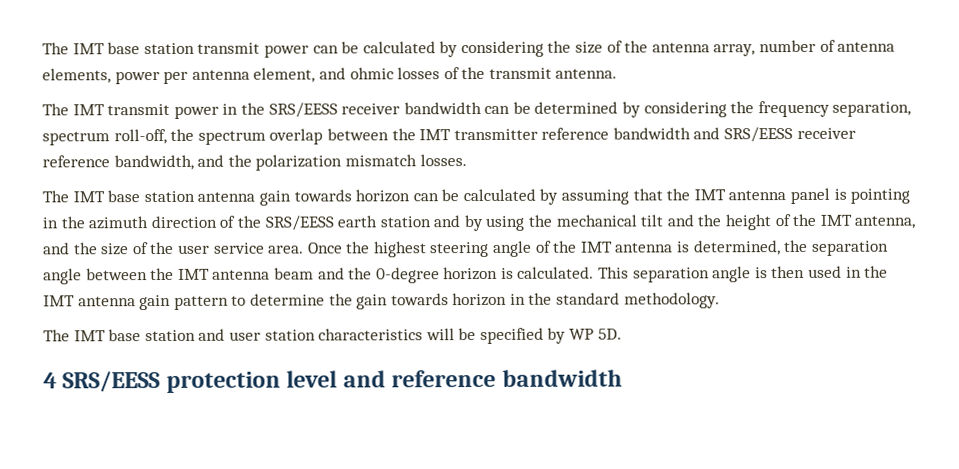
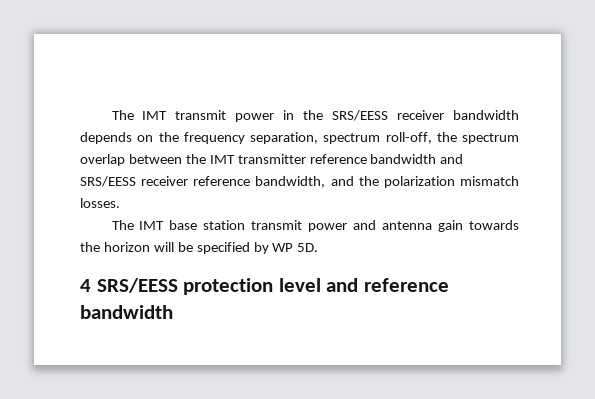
- The IMT base station transmit power can be calculated by considering the size of the antenna array, number of antenna elements, power per antenna element, and ohmic losses of the transmit antenna.
- The IMT transmit power in the SRS/EESS receiver bandwidth can be determined by considering the frequency separation, spectrum roll-off, the spectrum overlap between the IMT transmitter reference bandwidth and SRS/EESS receiver reference bandwidth, and the polarization mismatch losses.
+ The IMT transmit power in the SRS/EESS receiver bandwidth depends on the frequency separation, spectrum roll-off, the spectrum overlap between the IMT transmitter reference bandwidth and SRS/EESS receiver reference bandwidth, and the polarization mismatch losses.
- The IMT base station antenna gain towards horizon can be calculated by assuming that the IMT antenna panel is pointing in the azimuth direction of the SRS/EESS earth station and by using the mechanical tilt and the height of the IMT antenna, and the size of the user service area. Once the highest steering angle of the IMT antenna is determined, the separation angle between the IMT antenna beam and the 0-degree horizon is calculated. This separation angle is then used in the IMT antenna gain pattern to determine the gain towards horizon in the standard methodology.
- The IMT base station and user station characteristics will be specified by WP 5D.
+ The IMT base station transmit power and antenna gain towards the horizon will be specified by WP 5D.

